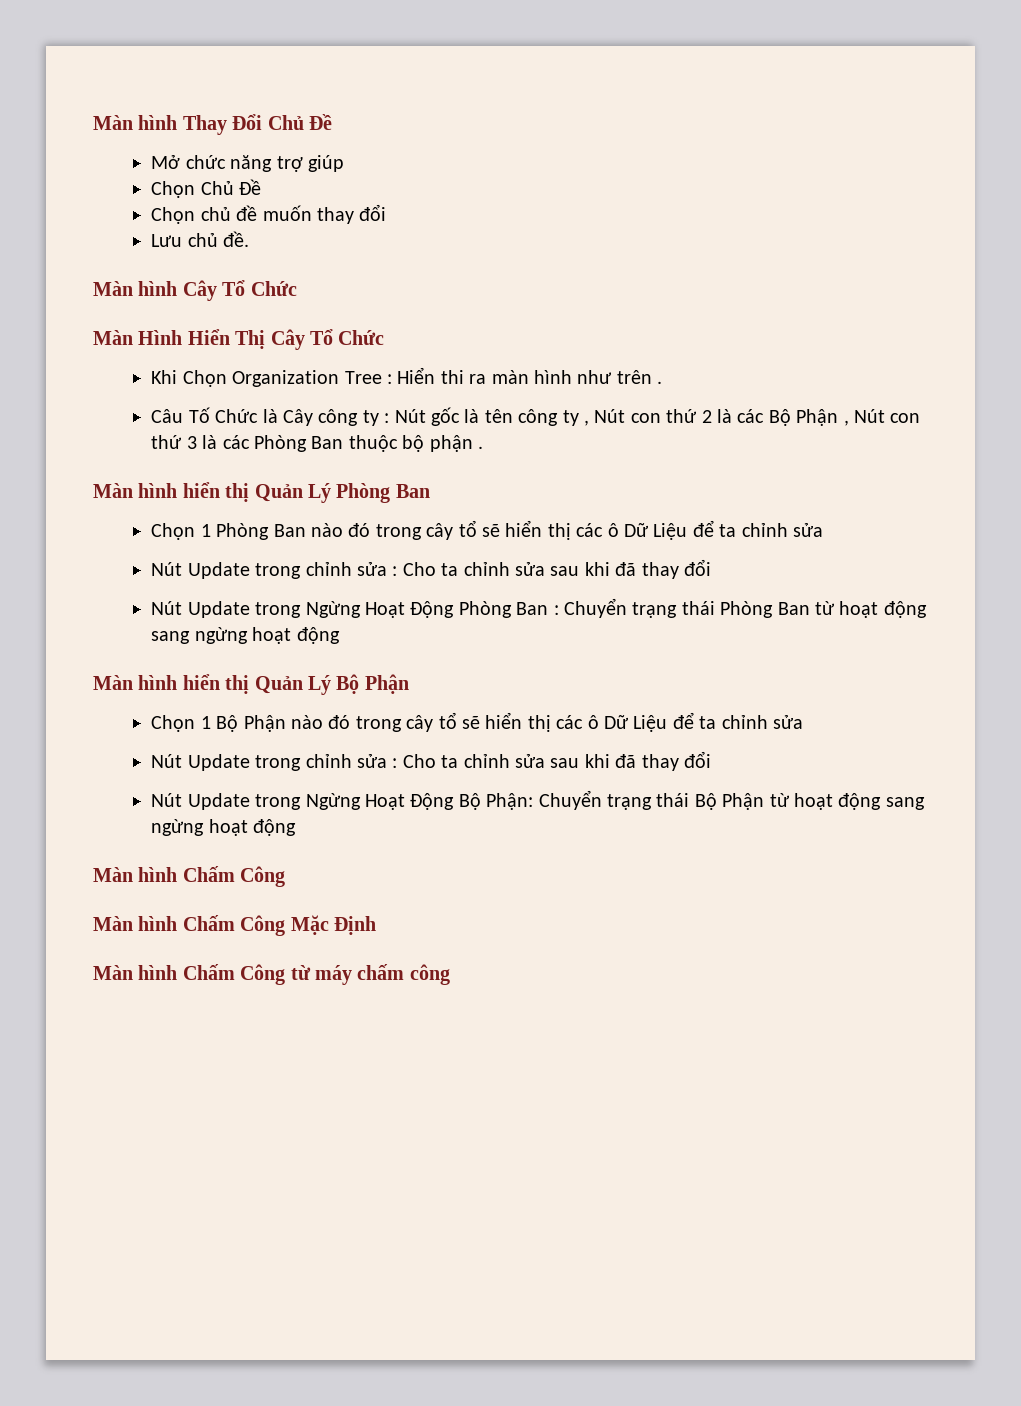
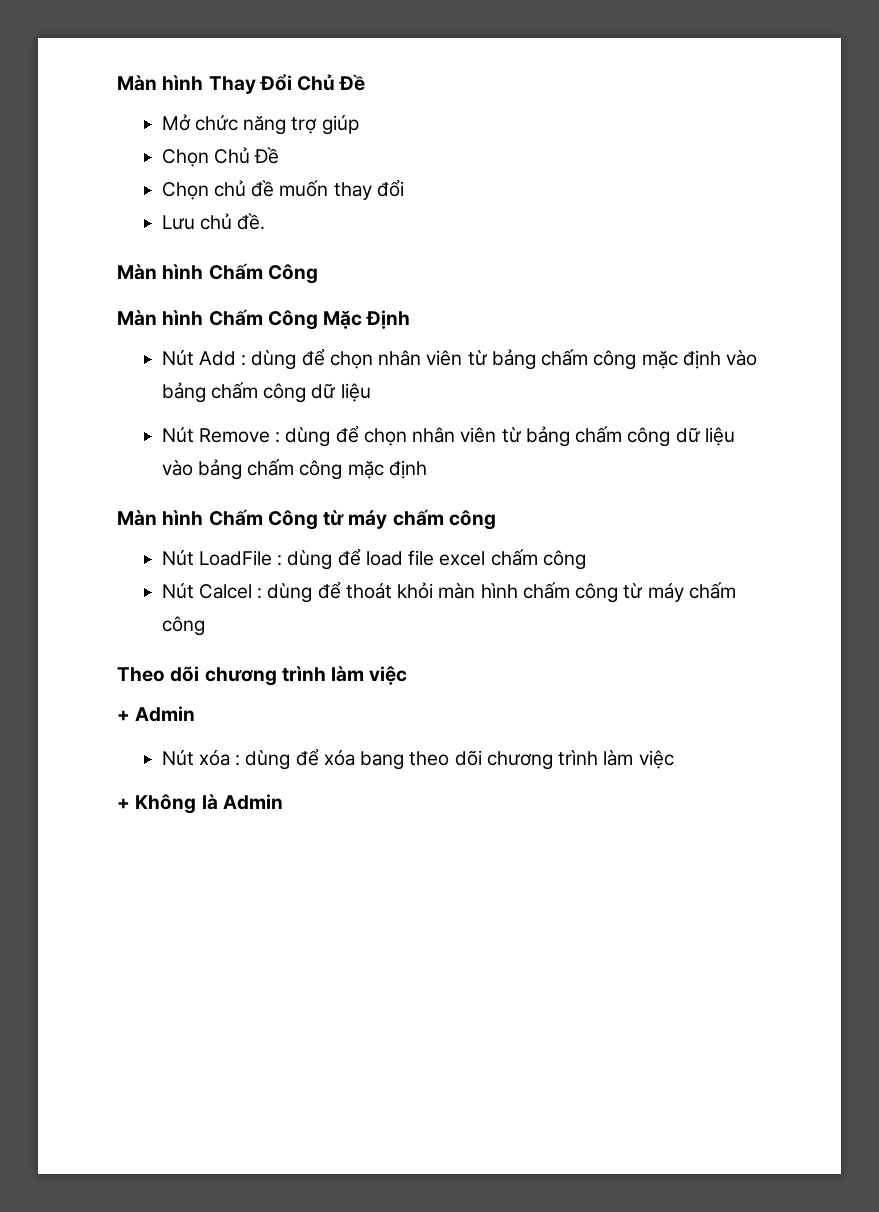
- Màn hình Cây Tổ Chức
- Màn Hình Hiển Thị Cây Tổ Chức
- Khi Chọn Organization Tree : Hiển thi ra màn hình như trên .
- Câu Tố Chức là Cây công ty : Nút gốc là tên công ty , Nút con thứ 2 là các Bộ Phận , Nút con thứ 3 là các Phòng Ban thuộc bộ phận .
- Màn hình hiển thị Quản Lý Phòng Ban
- Chọn 1 Phòng Ban nào đó trong cây tổ sẽ hiển thị các ô Dữ Liệu để ta chỉnh sửa
- Nút Update trong chỉnh sửa : Cho ta chỉnh sửa sau khi đã thay đổi
- Nút Update trong Ngừng Hoạt Động Phòng Ban : Chuyển trạng thái Phòng Ban từ hoạt động sang ngừng hoạt động
- Màn hình hiển thị Quản Lý Bộ Phận
- Chọn 1 Bộ Phận nào đó trong cây tổ sẽ hiển thị các ô Dữ Liệu để ta chỉnh sửa
- Nút Update trong chỉnh sửa : Cho ta chỉnh sửa sau khi đã thay đổi
- Nút Update trong Ngừng Hoạt Động Bộ Phận: Chuyển trạng thái Bộ Phận từ hoạt động sang ngừng hoạt động
+ Nút Add : dùng để chọn nhân viên từ bảng chấm công mặc định vào bảng chấm công dữ liệu
+ Nút Remove : dùng để chọn nhân viên từ bảng chấm công dữ liệu vào bảng chấm công mặc định
+ Nút LoadFile : dùng để load file excel chấm công
+ Nút Calcel : dùng để thoát khỏi màn hình chấm công từ máy chấm công
+ Theo dõi chương trình làm việc
+ + Admin
+ Nút xóa : dùng để xóa bang theo dõi chương trình làm việc
+ + Không là Admin

